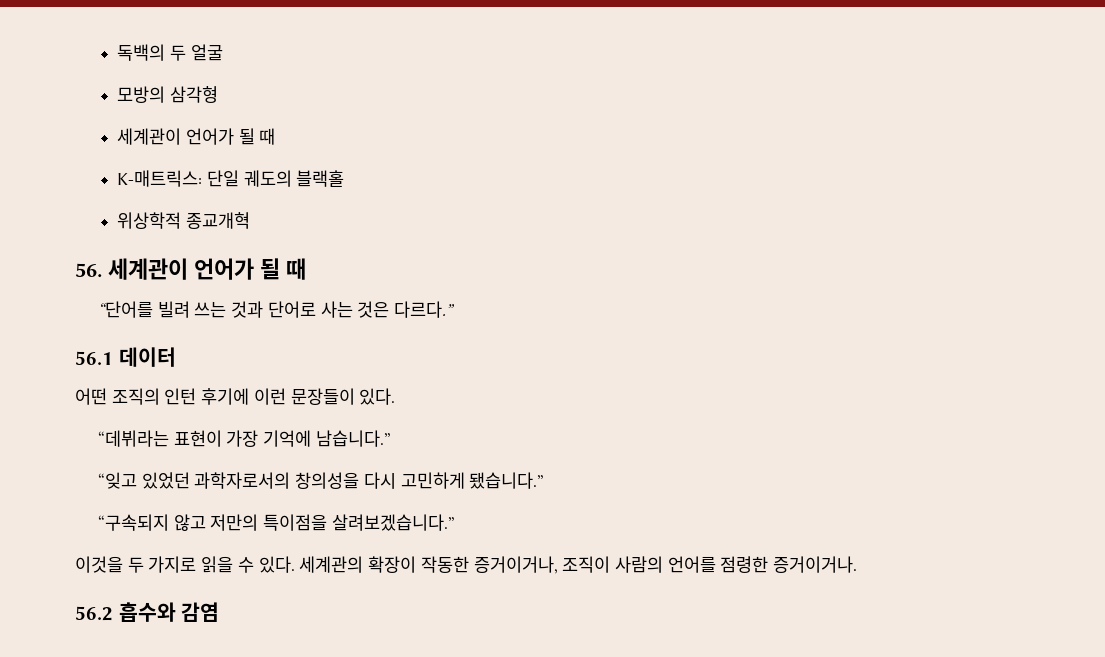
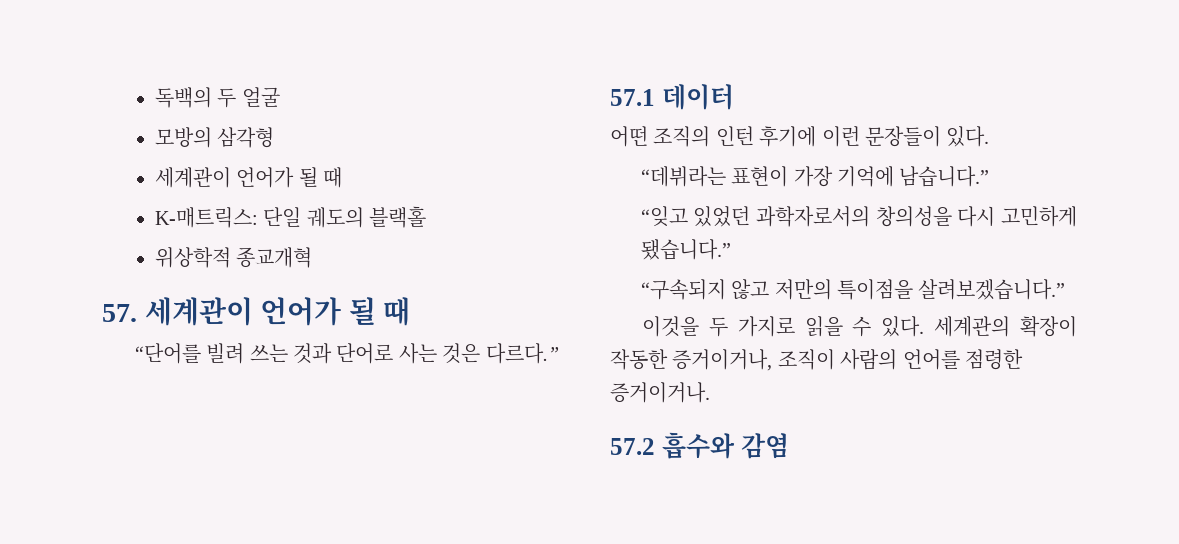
- 56. 세계관이 언어가 될 때
+ 57. 세계관이 언어가 될 때
- 56.1 데이터
+ 57.1 데이터
- 56.2 흡수와 감염
+ 57.2 흡수와 감염

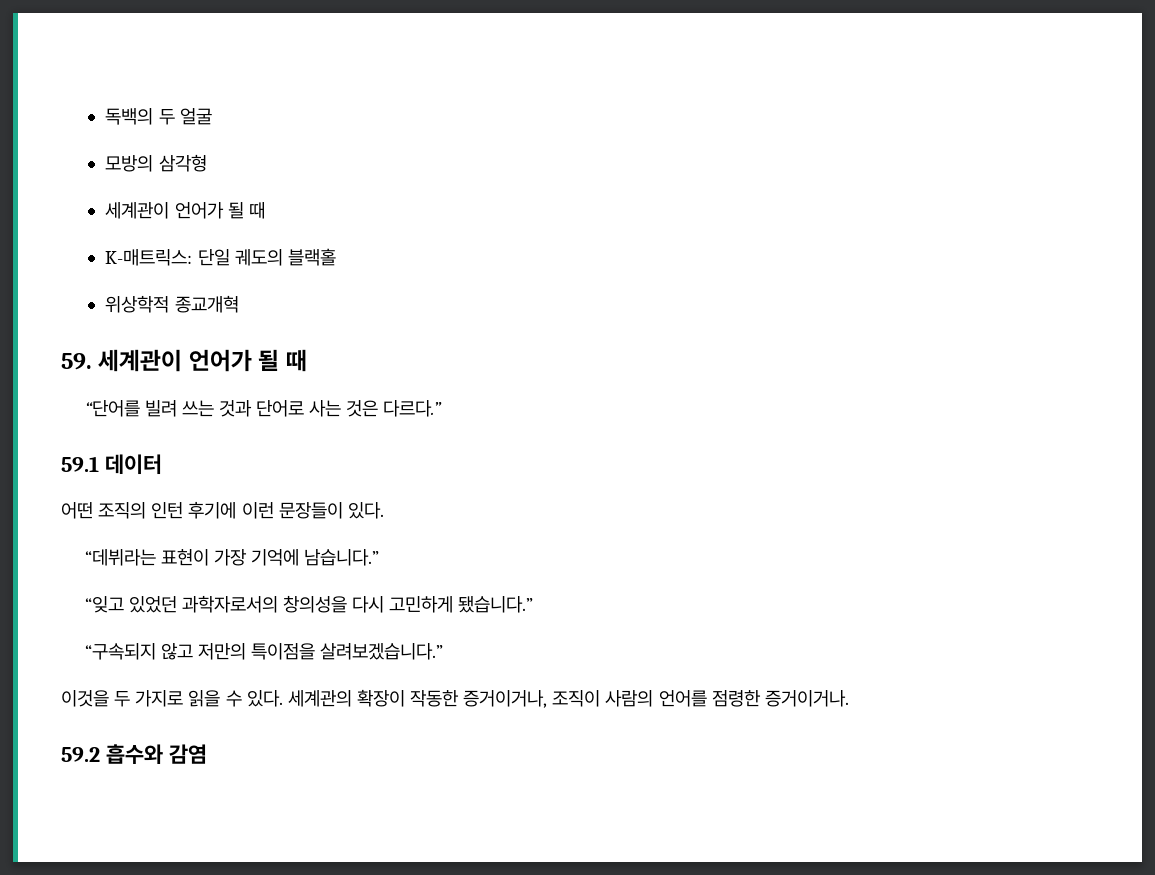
- 57. 세계관이 언어가 될 때
+ 59. 세계관이 언어가 될 때
- 57.1 데이터
+ 59.1 데이터
- 57.2 흡수와 감염
+ 59.2 흡수와 감염

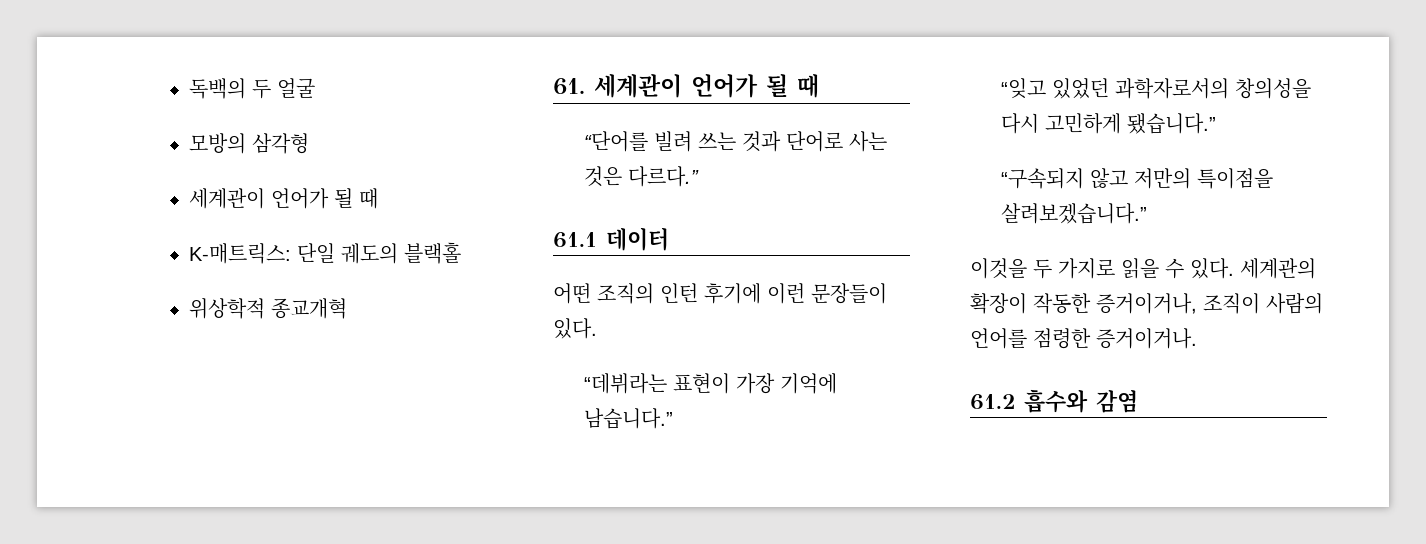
- 59. 세계관이 언어가 될 때
+ 61. 세계관이 언어가 될 때
- 59.1 데이터
+ 61.1 데이터
- 59.2 흡수와 감염
+ 61.2 흡수와 감염

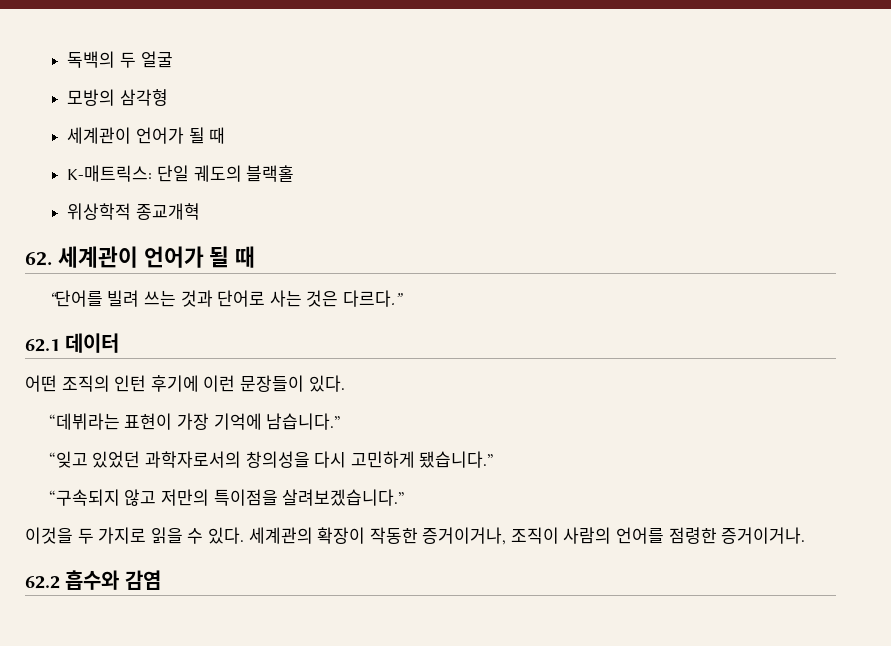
- 61. 세계관이 언어가 될 때
+ 62. 세계관이 언어가 될 때
- 61.1 데이터
+ 62.1 데이터
- 61.2 흡수와 감염
+ 62.2 흡수와 감염

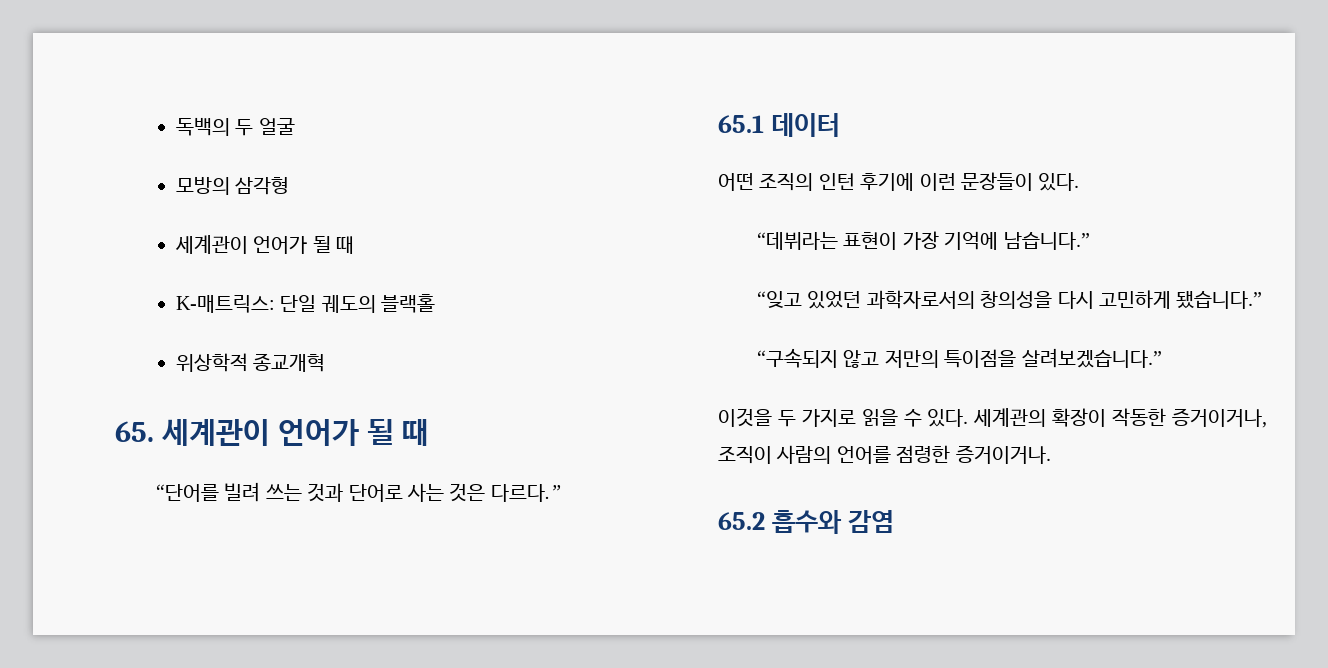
- 62. 세계관이 언어가 될 때
+ 65. 세계관이 언어가 될 때
- 62.1 데이터
+ 65.1 데이터
- 62.2 흡수와 감염
+ 65.2 흡수와 감염

